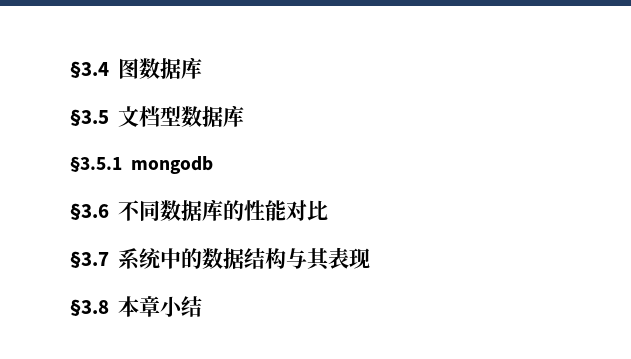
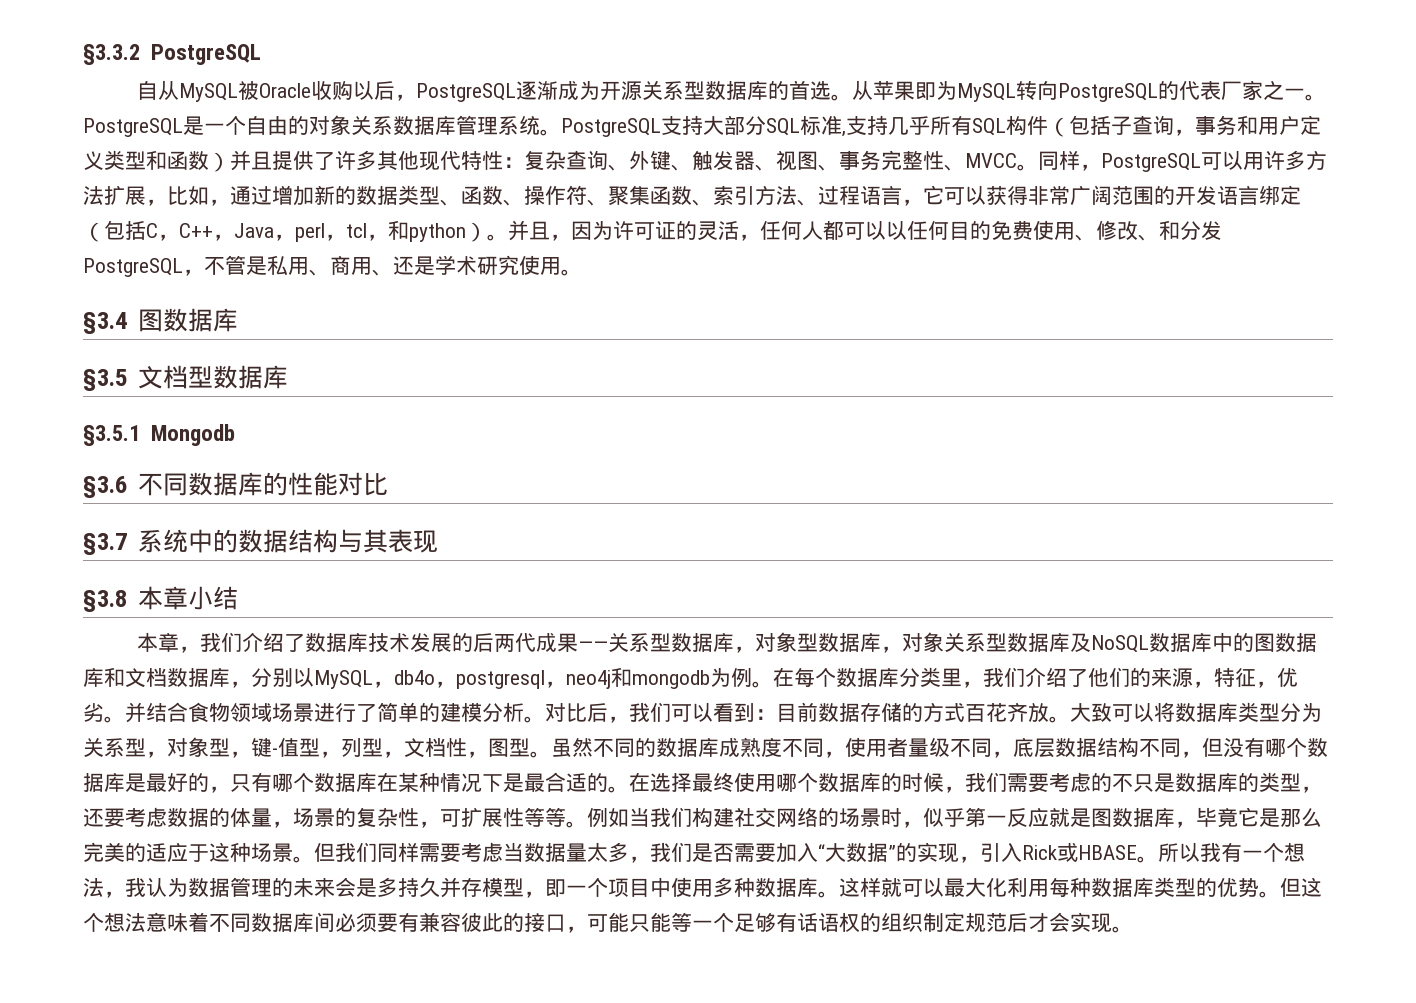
+ §3.3.2 PostgreSQL
+ 自从MySQL被Oracle收购以后，PostgreSQL逐渐成为开源关系型数据库的首选。从苹果即为MySQL转向PostgreSQL的代表厂家之一。PostgreSQL是一个自由的对象关系数据库管理系统。PostgreSQL支持大部分SQL标准,支持几乎所有SQL构件（包括子查询，事务和用户定义类型和函数）并且提供了许多其他现代特性：复杂查询、外键、触发器、视图、事务完整性、MVCC。同样，PostgreSQL可以用许多方法扩展，比如，通过增加新的数据类型、函数、操作符、聚集函数、索引方法、过程语言，它可以获得非常广阔范围的开发语言绑定（包括C，C++，Java，perl，tcl，和python）。并且，因为许可证的灵活，任何人都可以以任何目的免费使用、修改、和分发PostgreSQL，不管是私用、商用、还是学术研究使用。
- §3.5.1 mongodb
+ §3.5.1 Mongodb
+ 本章，我们介绍了数据库技术发展的后两代成果——关系型数据库，对象型数据库，对象关系型数据库及NoSQL数据库中的图数据库和文档数据库，分别以MySQL，db4o，postgresql，neo4j和mongodb为例。在每个数据库分类里，我们介绍了他们的来源，特征，优劣。并结合食物领域场景进行了简单的建模分析。对比后，我们可以看到：目前数据存储的方式百花齐放。大致可以将数据库类型分为关系型，对象型，键-值型，列型，文档性，图型。虽然不同的数据库成熟度不同，使用者量级不同，底层数据结构不同，但没有哪个数据库是最好的，只有哪个数据库在某种情况下是最合适的。在选择最终使用哪个数据库的时候，我们需要考虑的不只是数据库的类型，还要考虑数据的体量，场景的复杂性，可扩展性等等。例如当我们构建社交网络的场景时，似乎第一反应就是图数据库，毕竟它是那么完美的适应于这种场景。但我们同样需要考虑当数据量太多，我们是否需要加入“大数据”的实现，引入Rick或HBASE。所以我有一个想法，我认为数据管理的未来会是多持久并存模型，即一个项目中使用多种数据库。这样就可以最大化利用每种数据库类型的优势。但这个想法意味着不同数据库间必须要有兼容彼此的接口，可能只能等一个足够有话语权的组织制定规范后才会实现。

